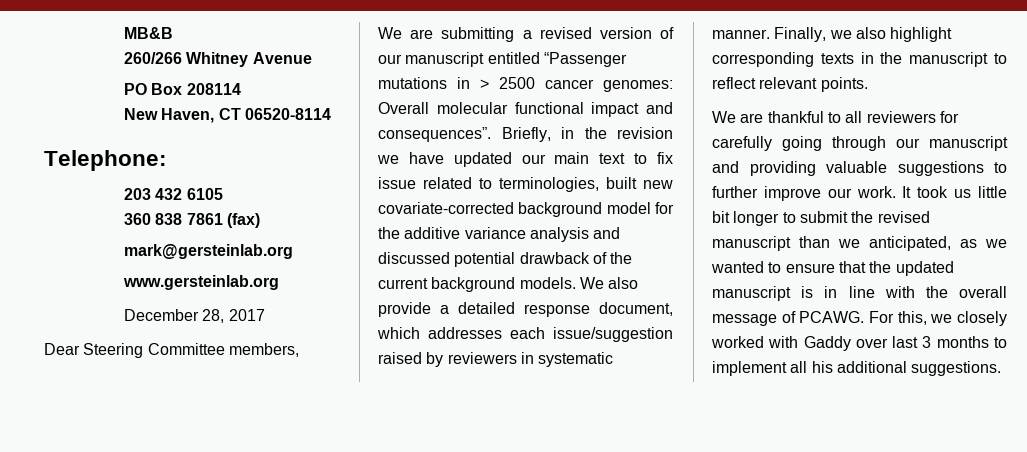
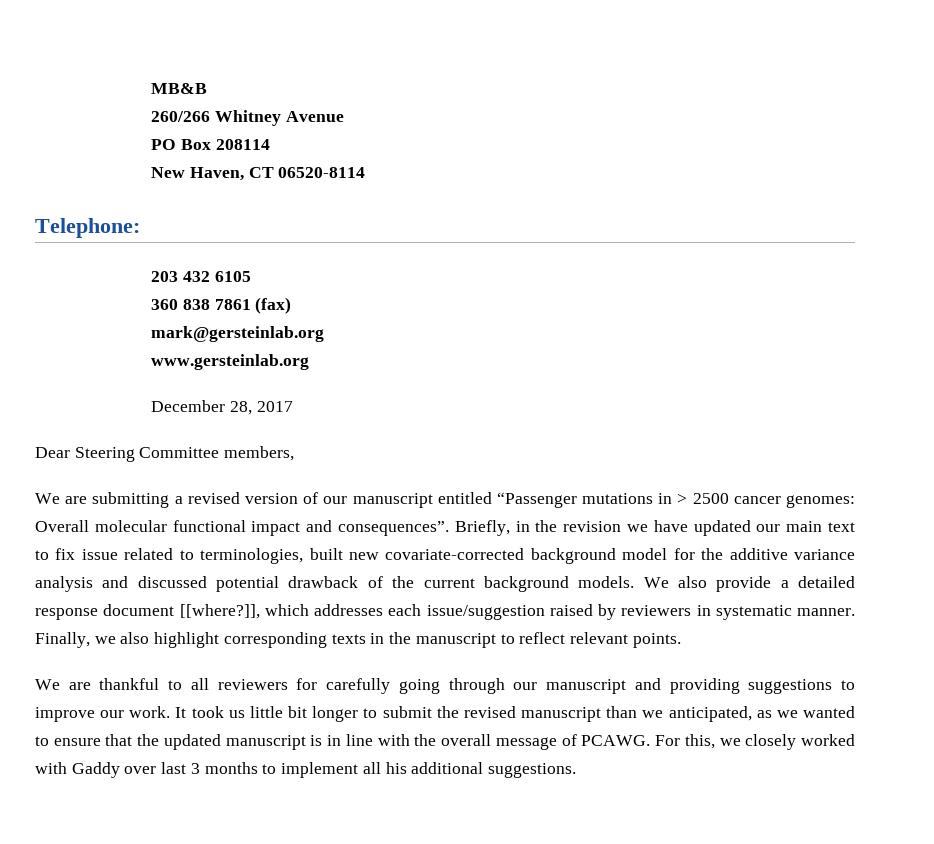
- We also provide a detailed response document, which addresses each issue/suggestion raised by reviewers in systematic manner.
+ We also provide a detailed response document [[where?]], which addresses each issue/suggestion raised by reviewers in systematic manner.
- We are thankful to all reviewers for carefully going through our manuscript and providing valuable suggestions to further improve our work.
+ We are thankful to all reviewers for carefully going through our manuscript and providing suggestions to improve our work.

